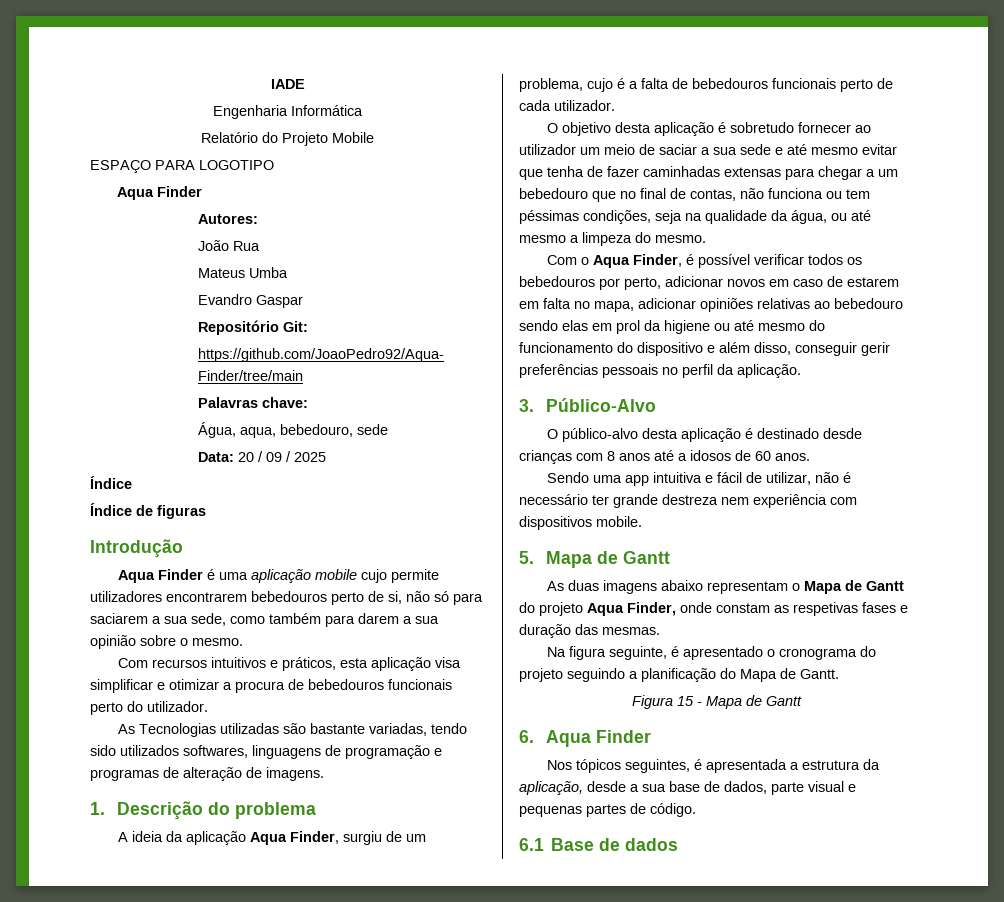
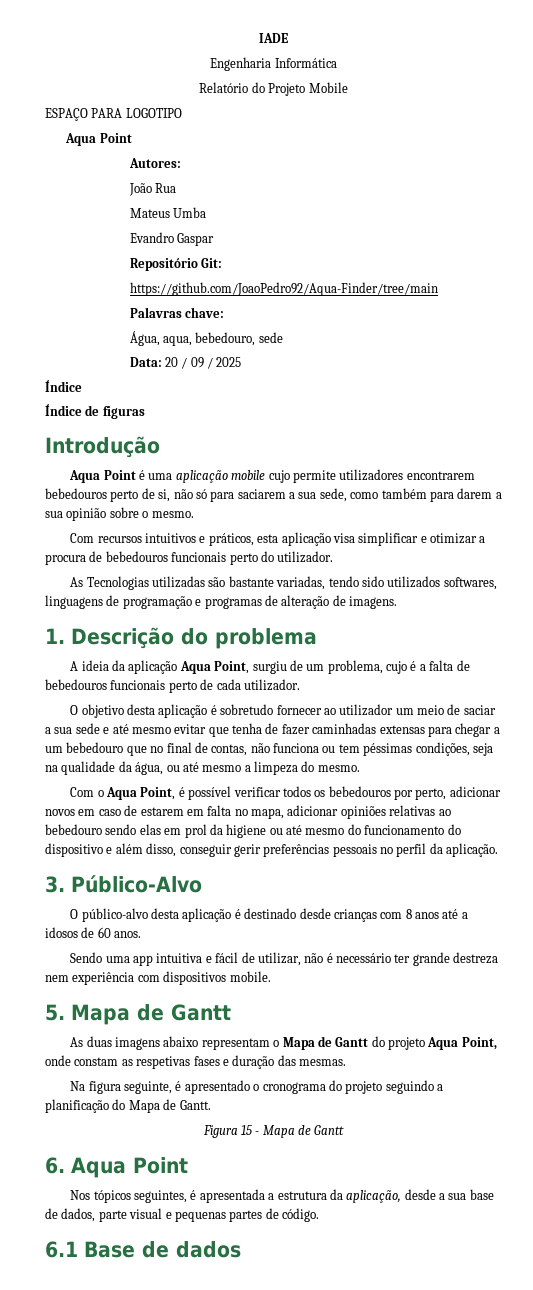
  ESPAÇO PARA LOGOTIPO
- Aqua Finder
+ Aqua Point
- Aqua Finder é uma aplicação mobile cujo permite utilizadores encontrarem bebedouros perto de si, não só para saciarem a sua sede, como também para darem a sua opinião sobre o mesmo.
+ Aqua Point é uma aplicação mobile cujo permite utilizadores encontrarem bebedouros perto de si, não só para saciarem a sua sede, como também para darem a sua opinião sobre o mesmo.
- A ideia da aplicação Aqua Finder, surgiu de um problema, cujo é a falta de bebedouros funcionais perto de cada utilizador.
+ A ideia da aplicação Aqua Point, surgiu de um problema, cujo é a falta de bebedouros funcionais perto de cada utilizador.
- Com o Aqua Finder, é possível verificar todos os bebedouros por perto, adicionar novos em caso de estarem em falta no mapa, adicionar opiniões relativas ao bebedouro sendo elas em prol da higiene ou até mesmo do funcionamento do dispositivo e além disso, conseguir gerir preferências pessoais no perfil da aplicação.
+ Com o Aqua Point, é possível verificar todos os bebedouros por perto, adicionar novos em caso de estarem em falta no mapa, adicionar opiniões relativas ao bebedouro sendo elas em prol da higiene ou até mesmo do funcionamento do dispositivo e além disso, conseguir gerir preferências pessoais no perfil da aplicação.
- As duas imagens abaixo representam o Mapa de Gantt do projeto Aqua Finder, onde constam as respetivas fases e duração das mesmas.
+ As duas imagens abaixo representam o Mapa de Gantt do projeto Aqua Point, onde constam as respetivas fases e duração das mesmas.
- 6. Aqua Finder
+ 6. Aqua Point

